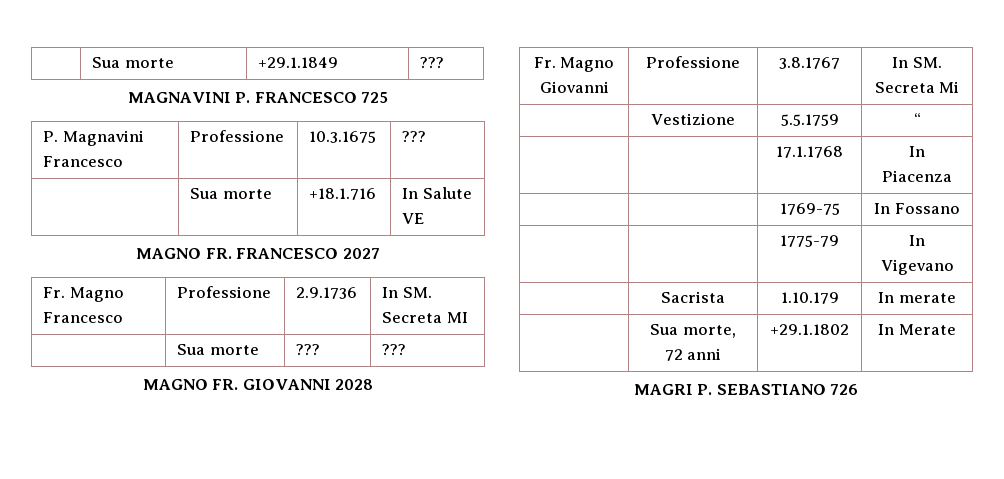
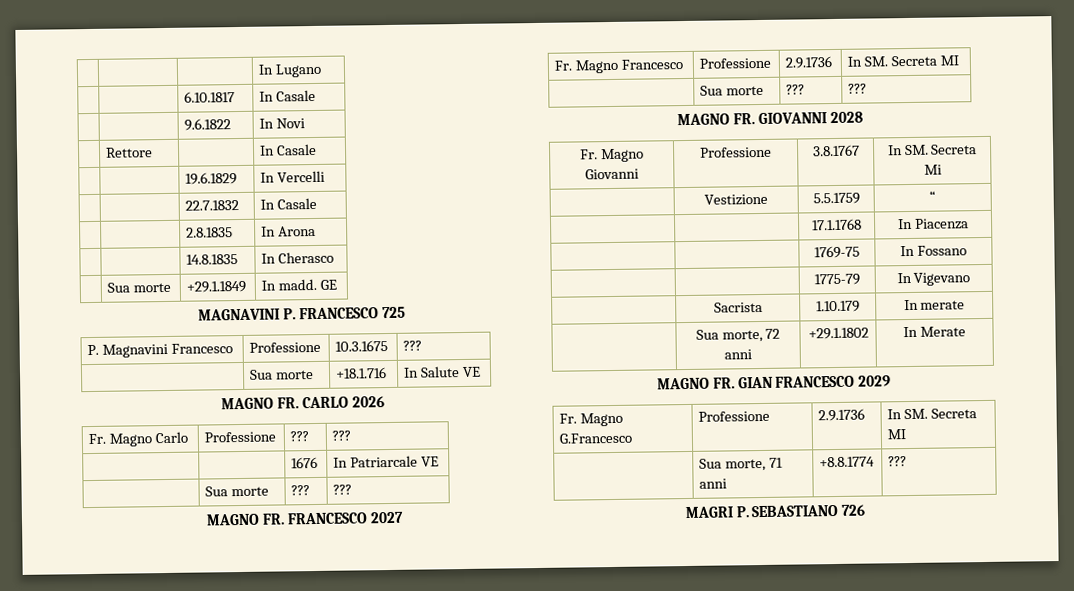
- | Sua morte | +29.1.1849 | ???
+ | | | In Lugano
+ | | 6.10.1817 | In Casale
+ | | 9.6.1822 | In Novi
+ | Rettore | | In Casale
+ | | 19.6.1829 | In Vercelli
+ | | 22.7.1832 | In Casale
+ | | 2.8.1835 | In Arona
+ | | 14.8.1835 | In Cherasco
+ | Sua morte | +29.1.1849 | In madd. GE
+ MAGNO FR. CARLO 2026
+ Fr. Magno Carlo | Professione | ??? | ???
+ | | 1676 | In Patriarcale VE
+ | Sua morte | ??? | ???
+ MAGNO FR. GIAN FRANCESCO 2029
+ Fr. Magno G.Francesco | Professione | 2.9.1736 | In SM. Secreta MI
+ | Sua morte, 71 anni | +8.8.1774 | ???

